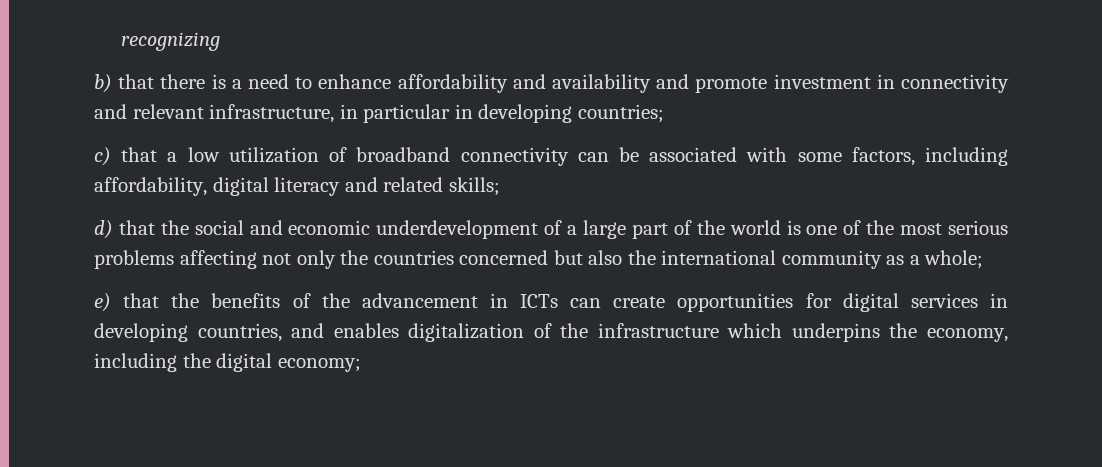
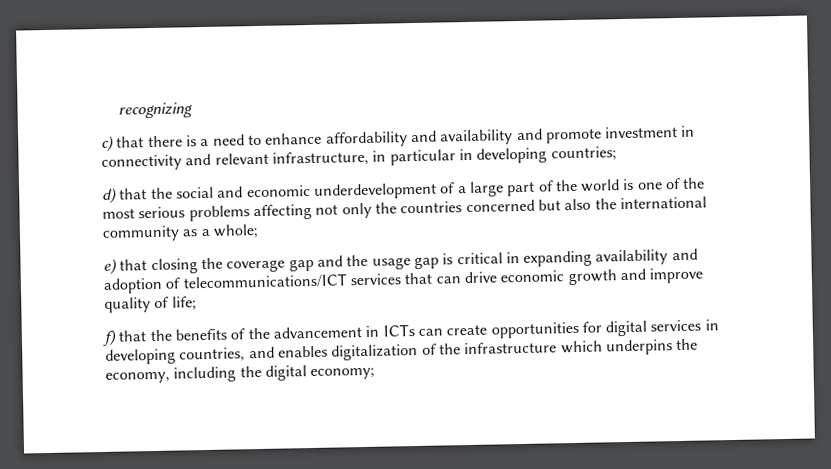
- b) that there is a need to enhance affordability and availability and promote investment in connectivity and relevant infrastructure, in particular in developing countries;
+ c) that there is a need to enhance affordability and availability and promote investment in connectivity and relevant infrastructure, in particular in developing countries;
- c) that a low utilization of broadband connectivity can be associated with some factors, including affordability, digital literacy and related skills;
- e) that the benefits of the advancement in ICTs can create opportunities for digital services in developing countries, and enables digitalization of the infrastructure which underpins the economy, including the digital economy;
+ e) that closing the coverage gap and the usage gap is critical in expanding availability and adoption of telecommunications/ICT services that can drive economic growth and improve quality of life;
+ f) that the benefits of the advancement in ICTs can create opportunities for digital services in developing countries, and enables digitalization of the infrastructure which underpins the economy, including the digital economy;

